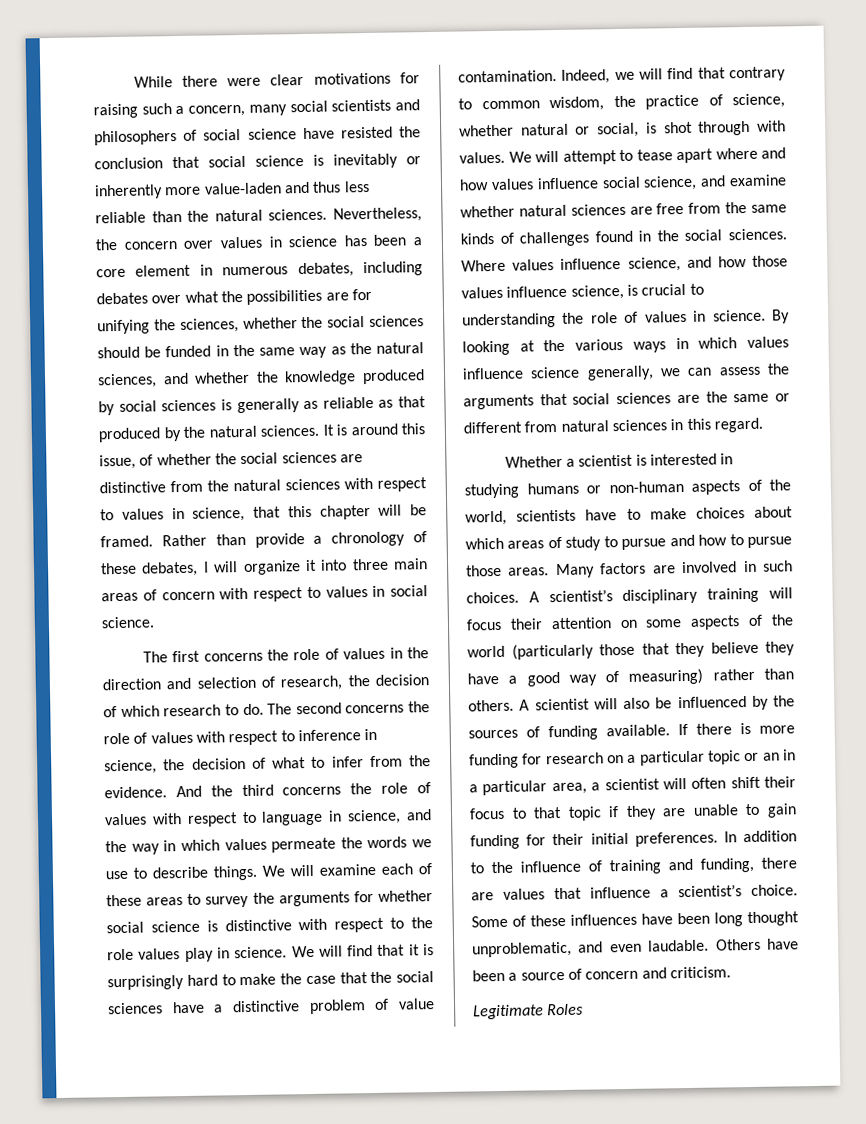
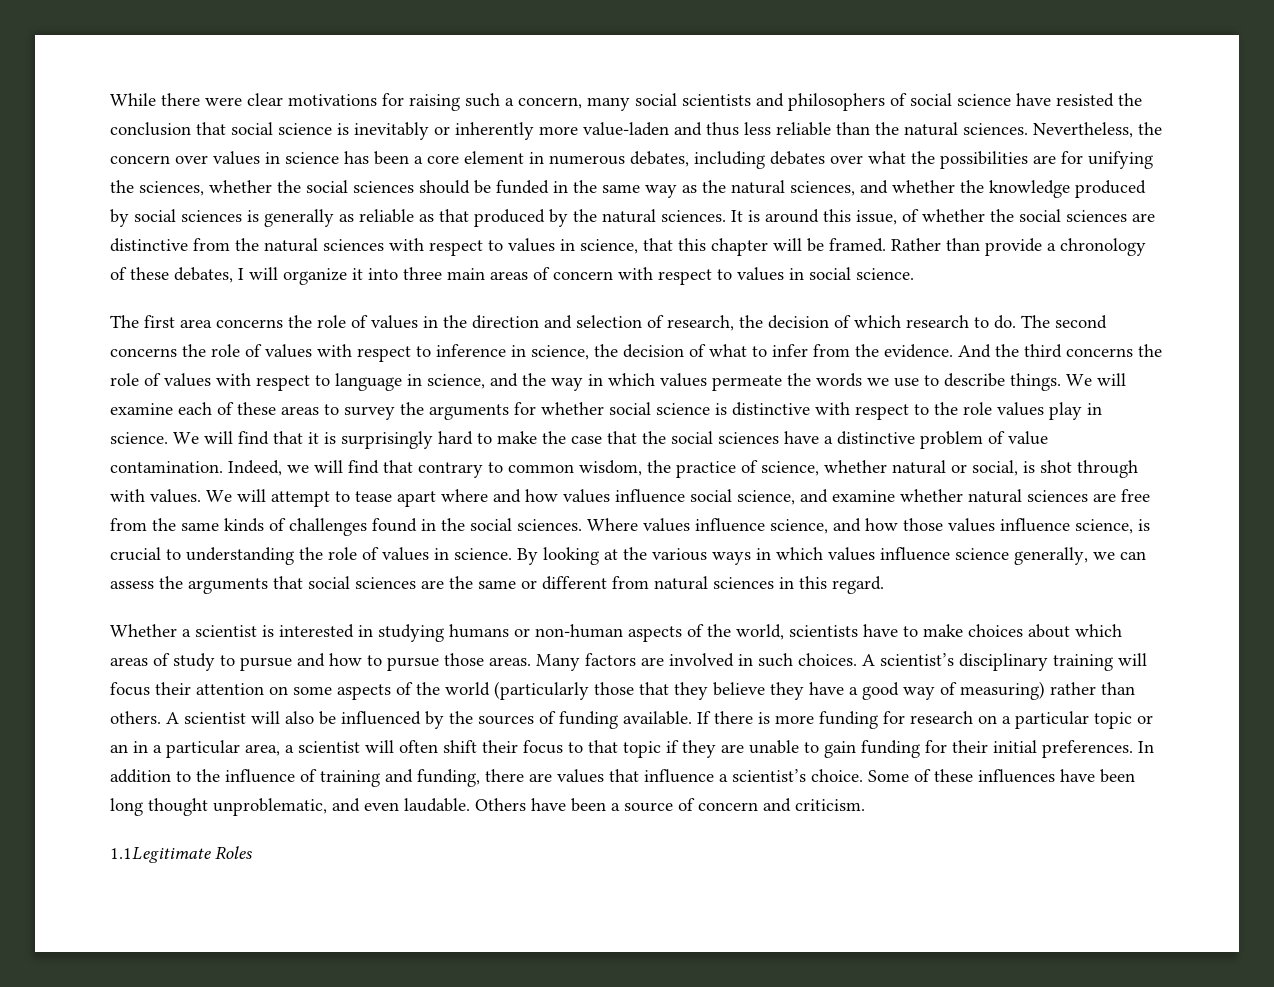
- The first concerns the role of values in the direction and selection of research, the decision of which research to do.
+ The first area concerns the role of values in the direction and selection of research, the decision of which research to do.
- Legitimate Roles
+ 1.1Legitimate Roles

